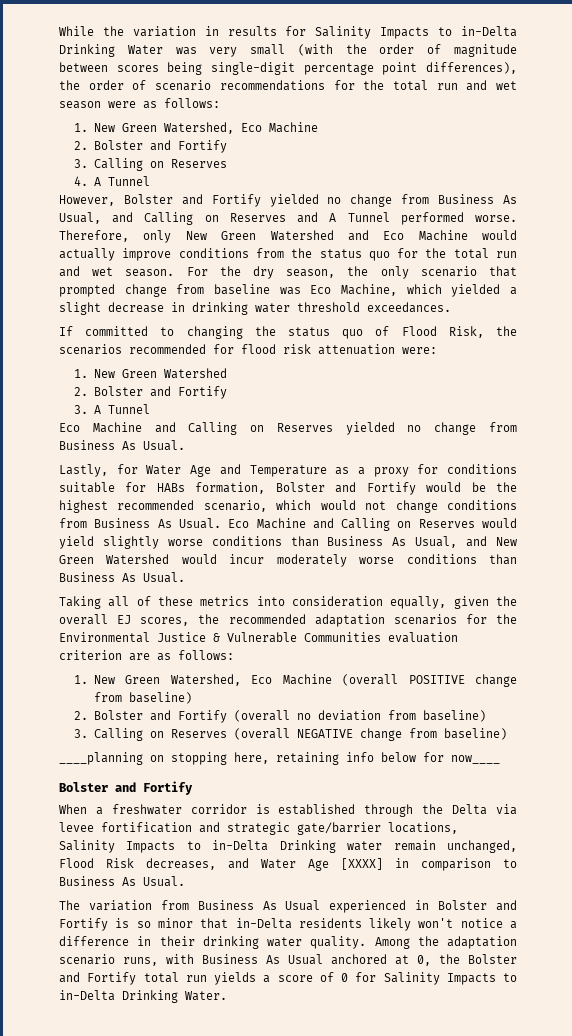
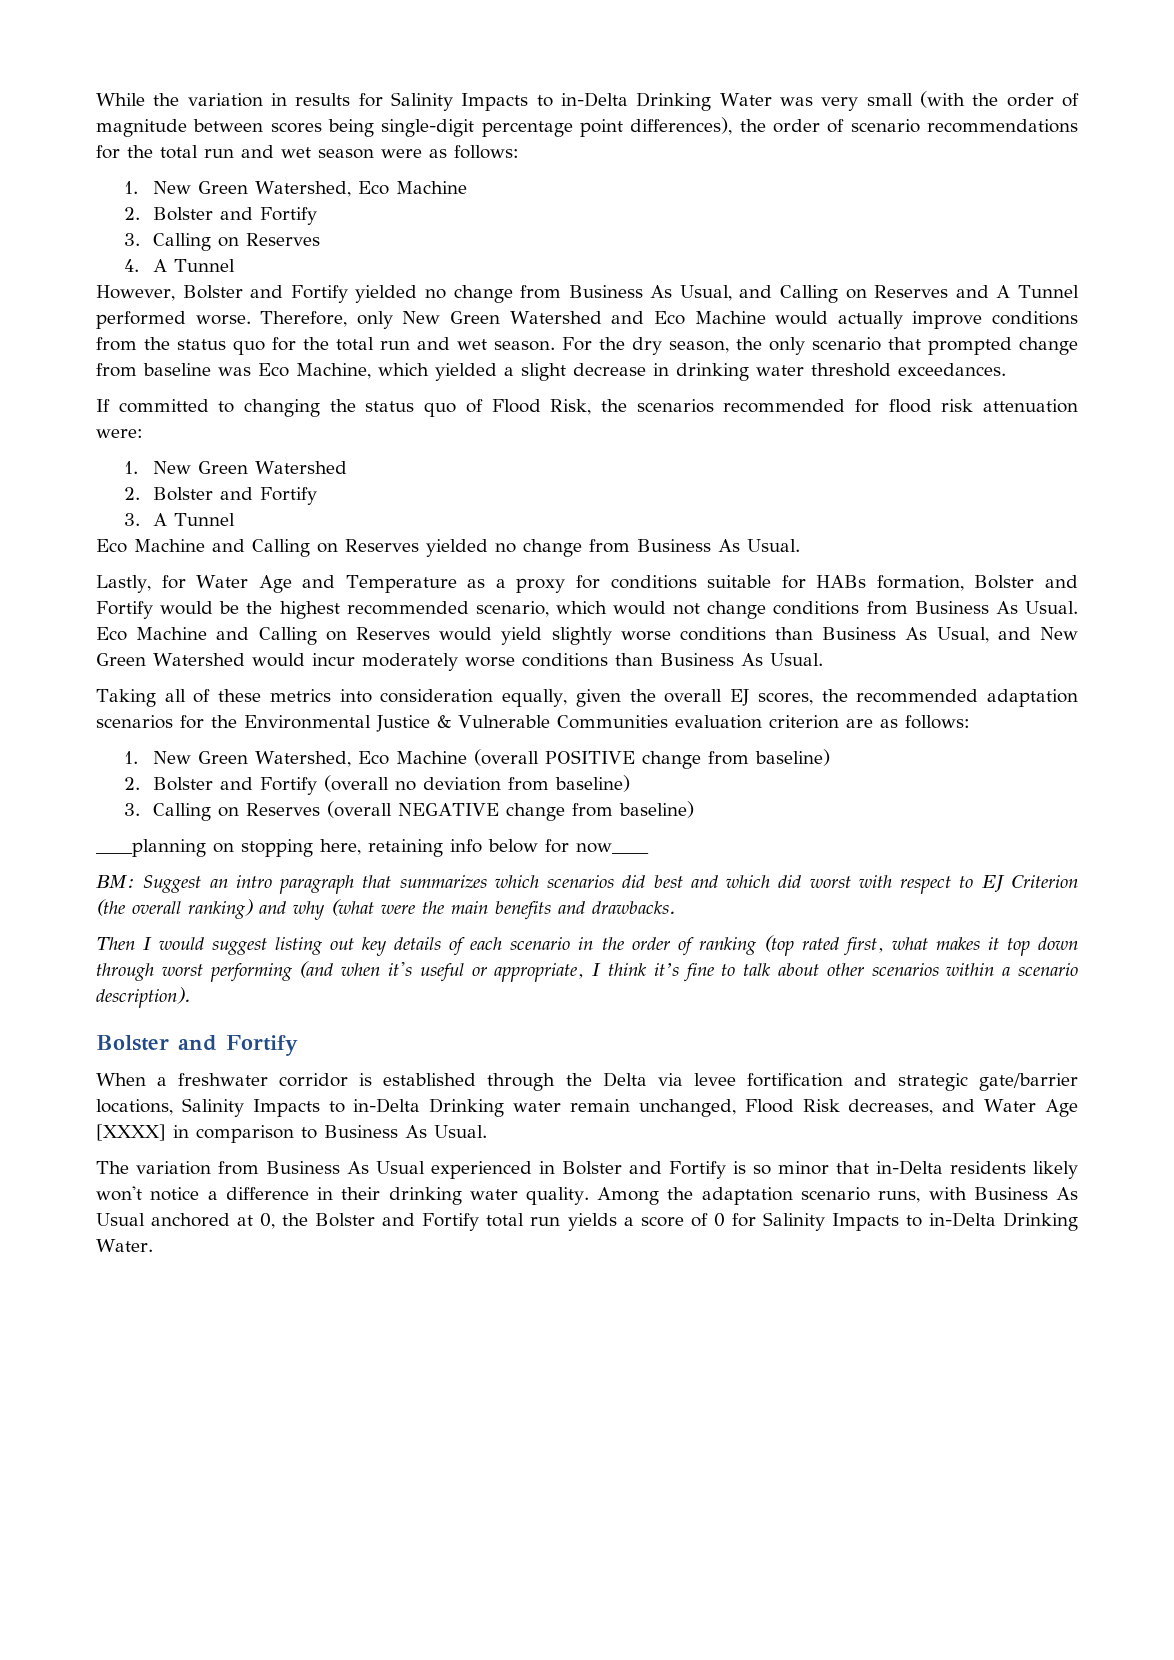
+ BM: Suggest an intro paragraph that summarizes which scenarios did best and which did worst with respect to EJ Criterion (the overall ranking) and why (what were the main benefits and drawbacks.
+ Then I would suggest listing out key details of each scenario in the order of ranking (top rated first, what makes it top down through worst performing (and when it's useful or appropriate, I think it’s fine to talk about other scenarios within a scenario description).

